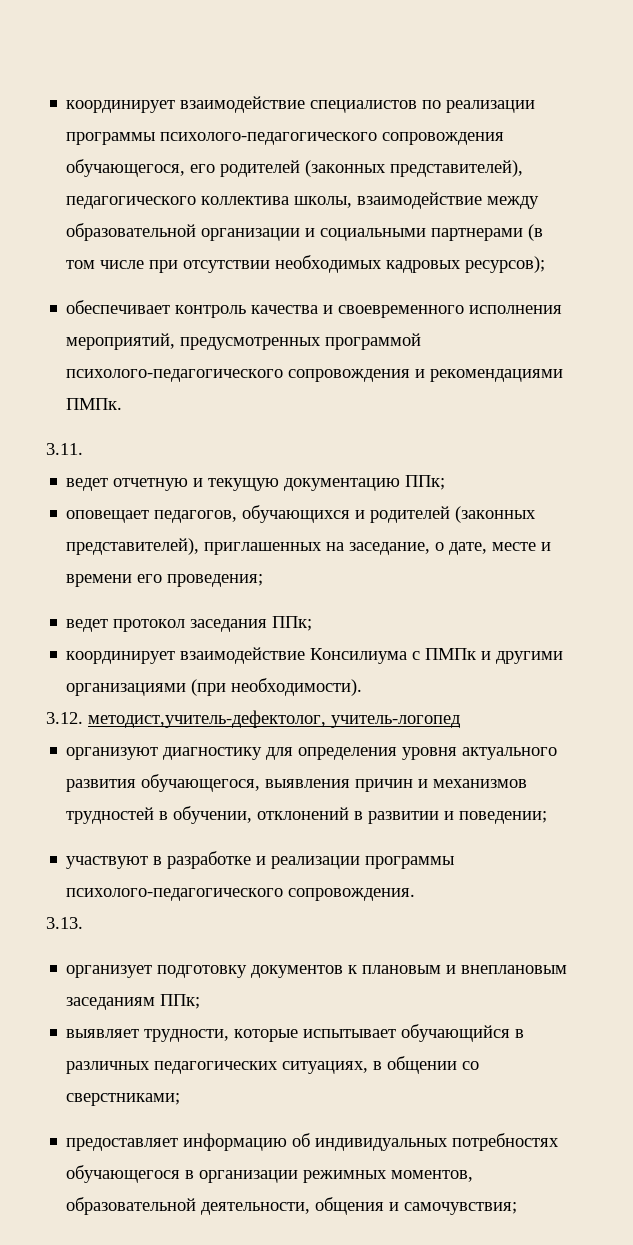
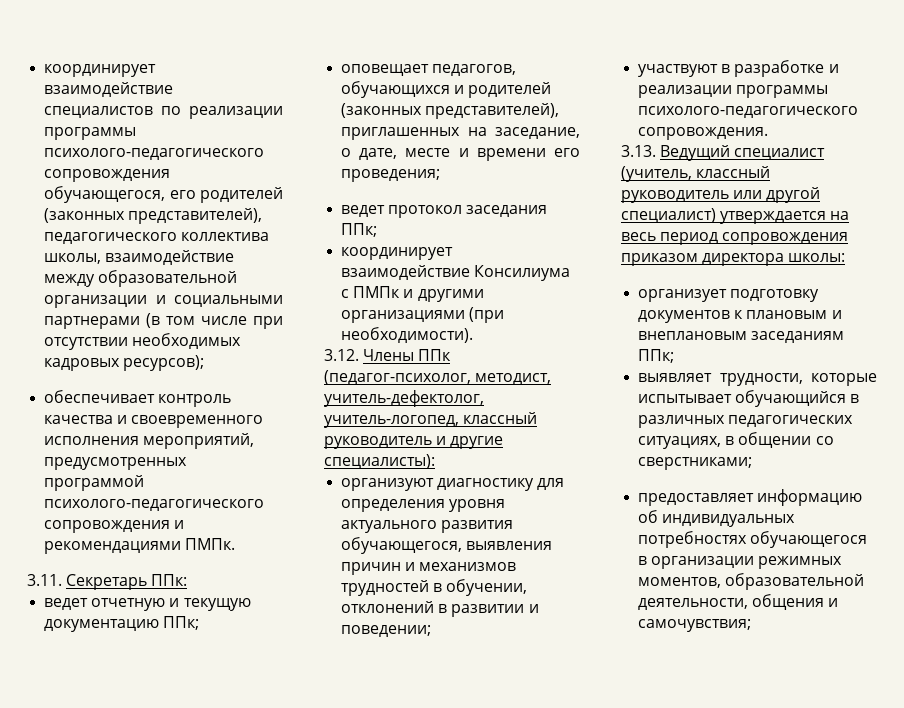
- 3.11.
+ 3.11. Секретарь ППк:
- 3.12. методист,учитель-дефектолог, учитель-логопед
+ 3.12. Члены ППк (педагог-психолог, методист, учитель-дефектолог, учитель-логопед, классный руководитель и другие специалисты):
- 3.13.
+ 3.13. Ведущий специалист (учитель, классный руководитель или другой специалист) утверждается на весь период сопровождения приказом директора школы:

